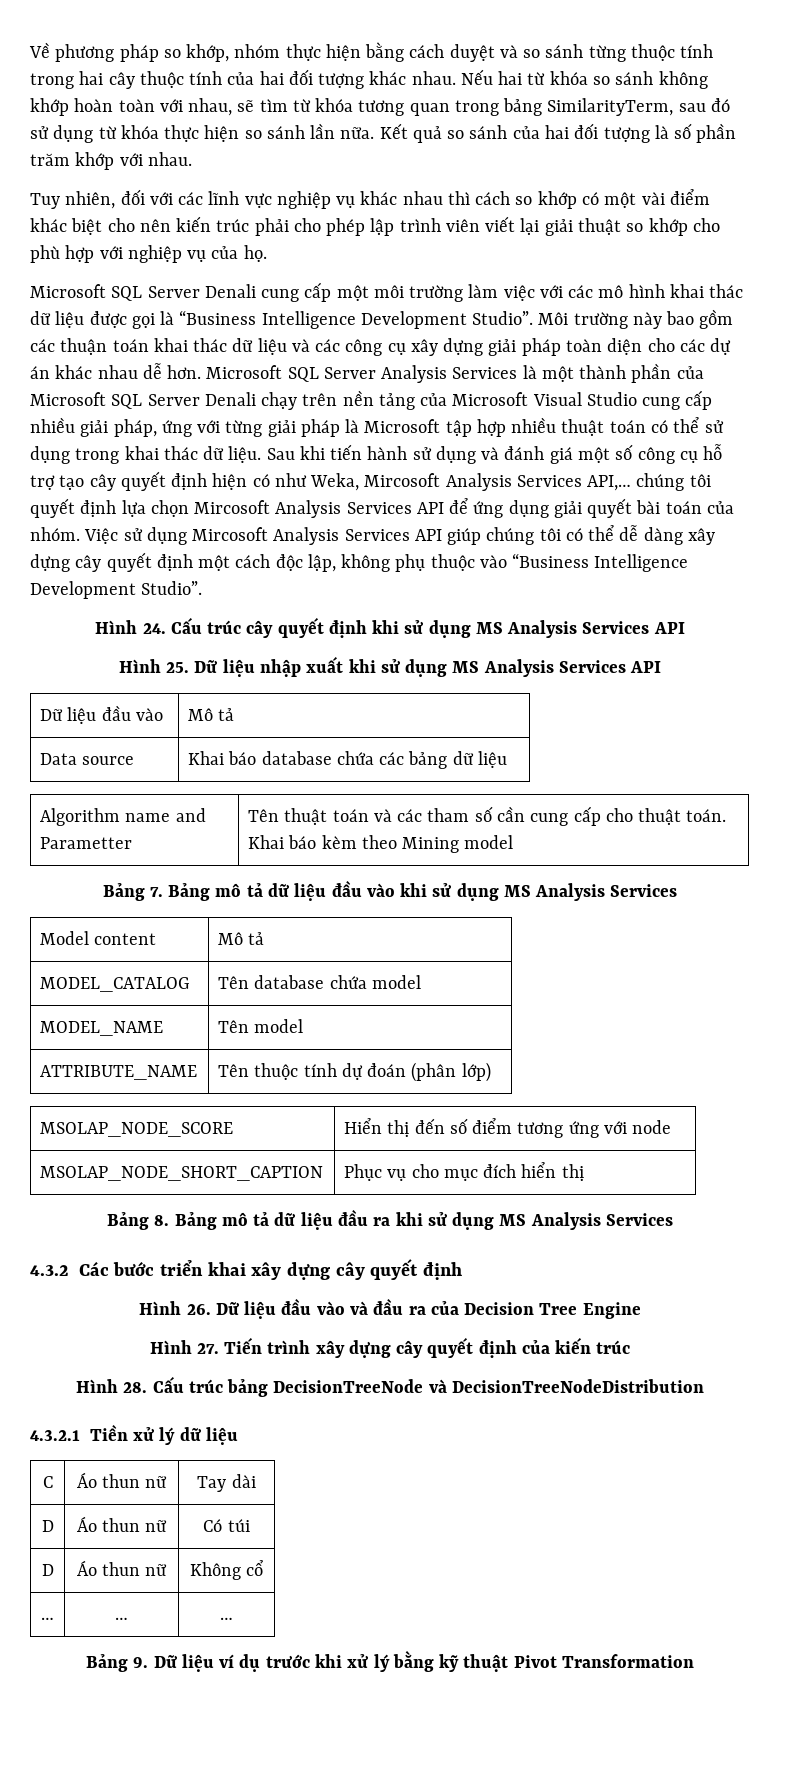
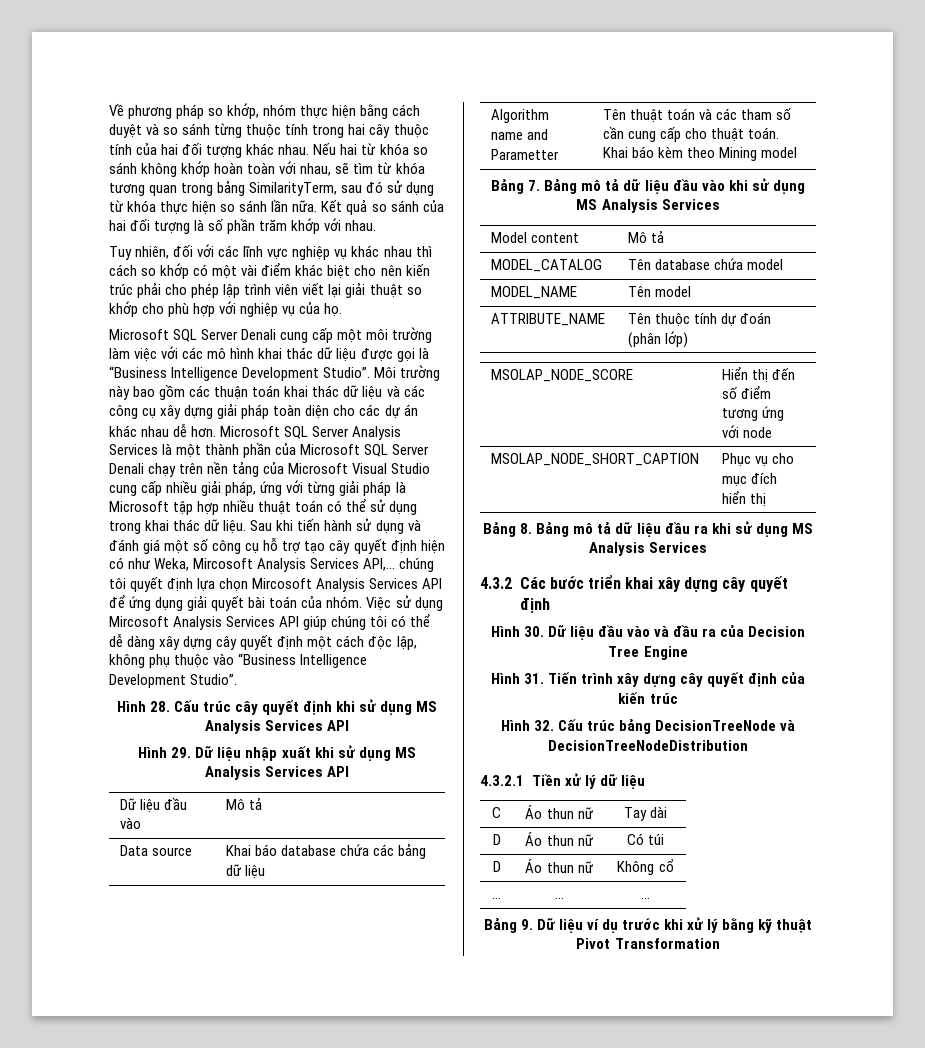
- Hình 24. Cấu trúc cây quyết định khi sử dụng MS Analysis Services API
+ Hình 28. Cấu trúc cây quyết định khi sử dụng MS Analysis Services API
- Hình 25. Dữ liệu nhập xuất khi sử dụng MS Analysis Services API
+ Hình 29. Dữ liệu nhập xuất khi sử dụng MS Analysis Services API
- Hình 26. Dữ liệu đầu vào và đầu ra của Decision Tree Engine
+ Hình 30. Dữ liệu đầu vào và đầu ra của Decision Tree Engine
- Hình 27. Tiến trình xây dựng cây quyết định của kiến trúc
+ Hình 31. Tiến trình xây dựng cây quyết định của kiến trúc
- Hình 28. Cấu trúc bảng DecisionTreeNode và DecisionTreeNodeDistribution
+ Hình 32. Cấu trúc bảng DecisionTreeNode và DecisionTreeNodeDistribution

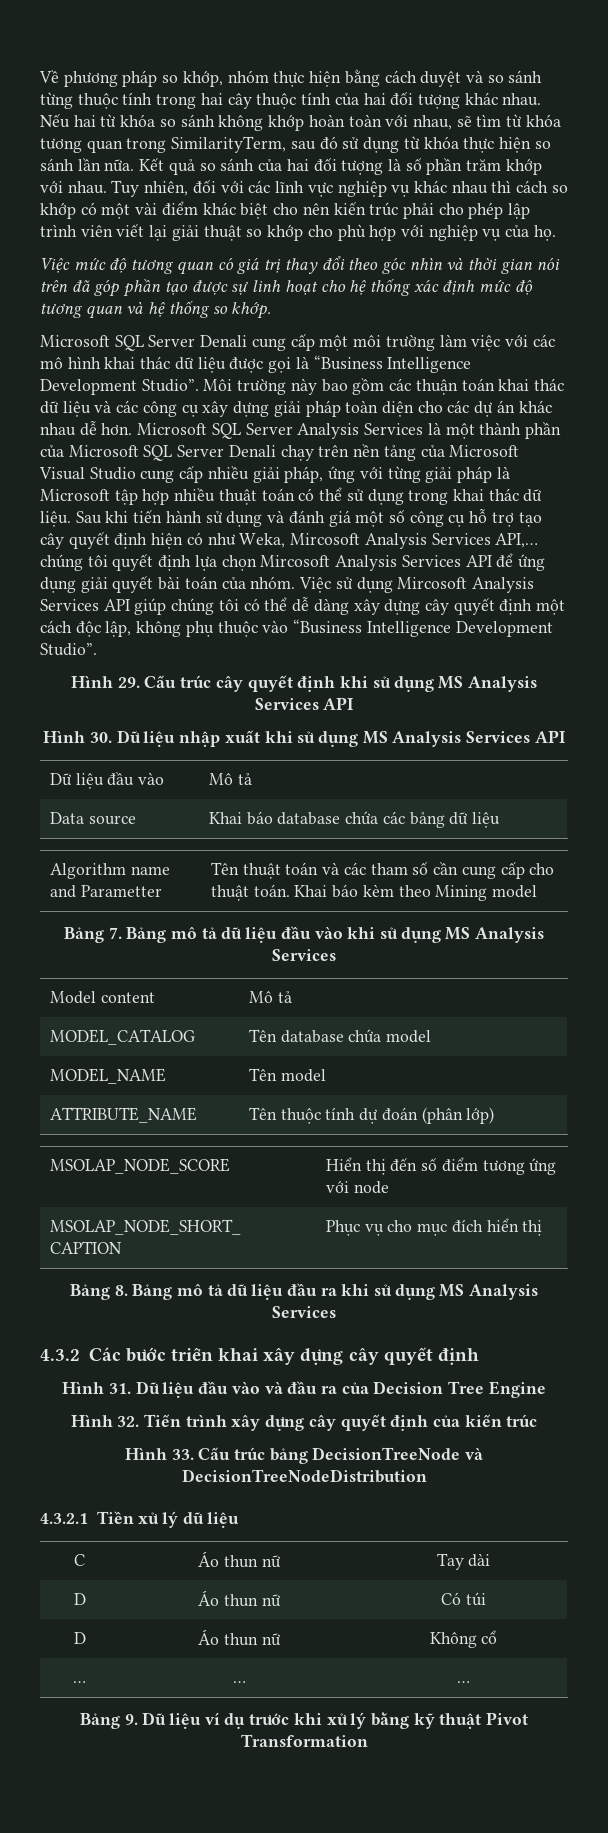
- Nếu hai từ khóa so sánh không khớp hoàn toàn với nhau, sẽ tìm từ khóa tương quan trong bảng SimilarityTerm, sau đó sử dụng từ khóa thực hiện so sánh lần nữa.
+ Nếu hai từ khóa so sánh không khớp hoàn toàn với nhau, sẽ tìm từ khóa tương quan trong SimilarityTerm, sau đó sử dụng từ khóa thực hiện so sánh lần nữa.
- Kết quả so sánh của hai đối tượng là số phần trăm khớp với nhau.
- Tuy nhiên, đối với các lĩnh vực nghiệp vụ khác nhau thì cách so khớp có một vài điểm khác biệt cho nên kiến trúc phải cho phép lập trình viên viết lại giải thuật so khớp cho phù hợp với nghiệp vụ của họ.
+ Kết quả so sánh của hai đối tượng là số phần trăm khớp với nhau. Tuy nhiên, đối với các lĩnh vực nghiệp vụ khác nhau thì cách so khớp có một vài điểm khác biệt cho nên kiến trúc phải cho phép lập trình viên viết lại giải thuật so khớp cho phù hợp với nghiệp vụ của họ.
+ Việc mức độ tương quan có giá trị thay đổi theo góc nhìn và thời gian nói trên đã góp phần tạo được sự linh hoạt cho hệ thống xác định mức độ tương quan và hệ thống so khớp.
- Hình 28. Cấu trúc cây quyết định khi sử dụng MS Analysis Services API
+ Hình 29. Cấu trúc cây quyết định khi sử dụng MS Analysis Services API
- Hình 29. Dữ liệu nhập xuất khi sử dụng MS Analysis Services API
+ Hình 30. Dữ liệu nhập xuất khi sử dụng MS Analysis Services API
- Hình 30. Dữ liệu đầu vào và đầu ra của Decision Tree Engine
+ Hình 31. Dữ liệu đầu vào và đầu ra của Decision Tree Engine
- Hình 31. Tiến trình xây dựng cây quyết định của kiến trúc
+ Hình 32. Tiến trình xây dựng cây quyết định của kiến trúc
- Hình 32. Cấu trúc bảng DecisionTreeNode và DecisionTreeNodeDistribution
+ Hình 33. Cấu trúc bảng DecisionTreeNode và DecisionTreeNodeDistribution

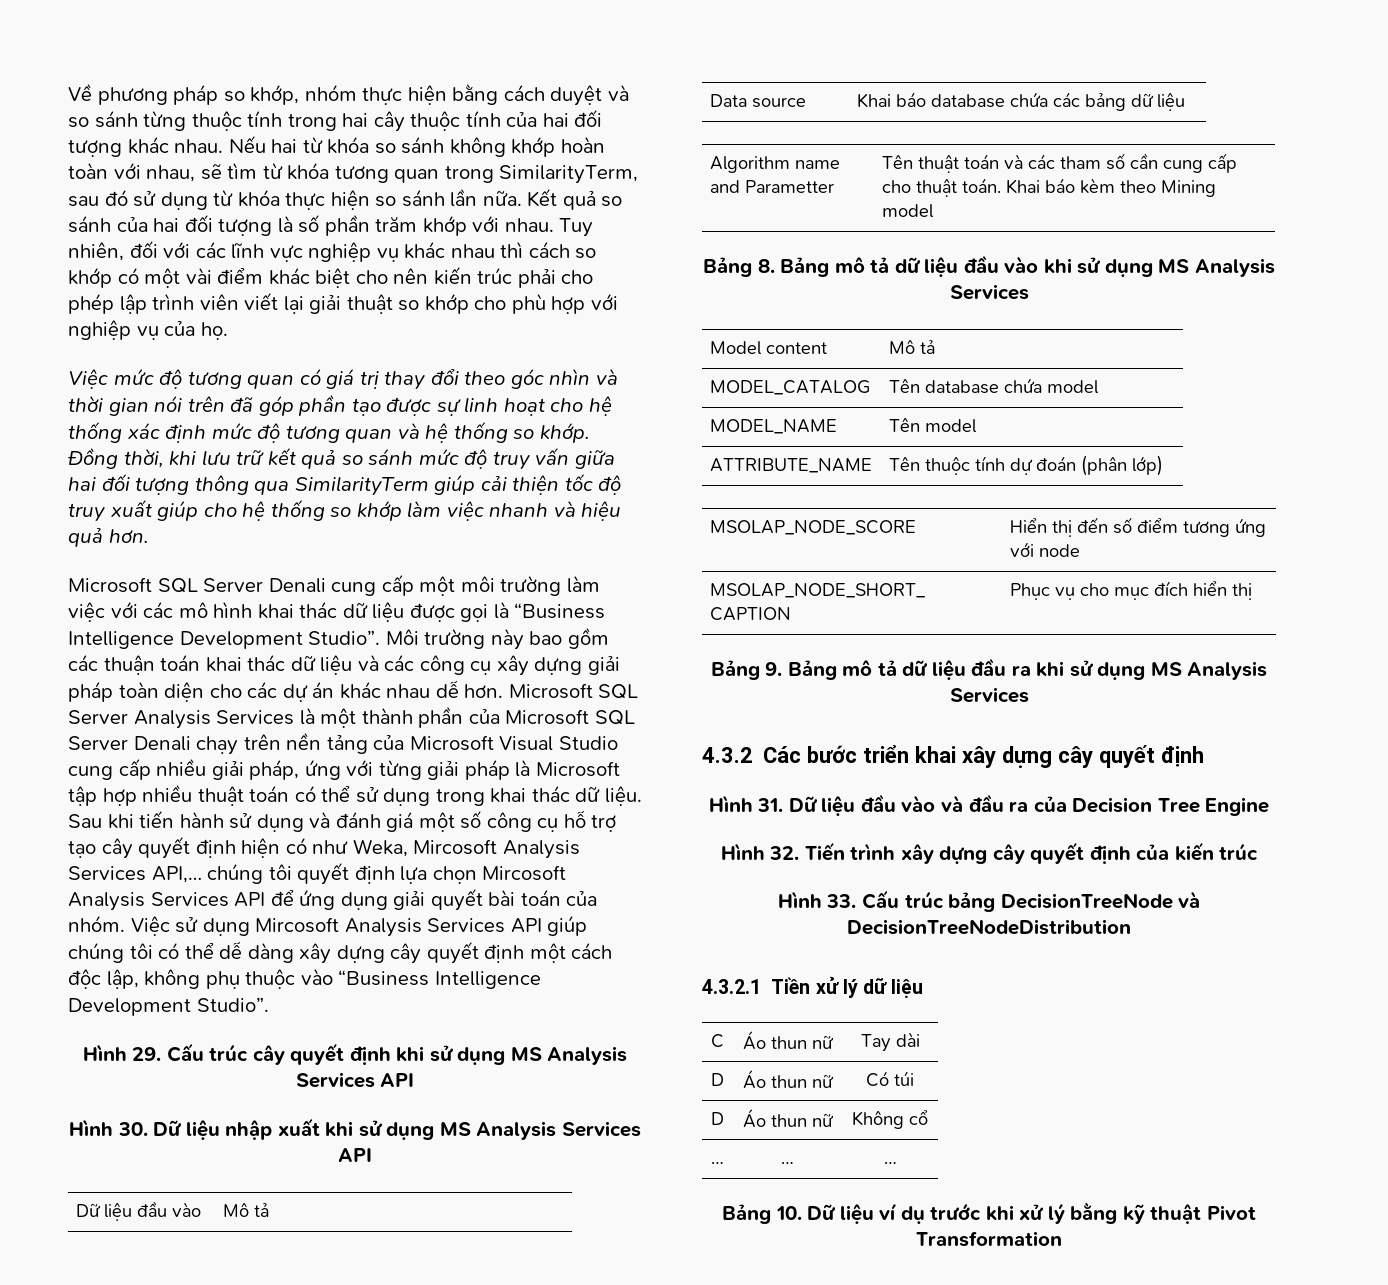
+ Đồng thời, khi lưu trữ kết quả so sánh mức độ truy vấn giữa hai đối tượng thông qua SimilarityTerm giúp cải thiện tốc độ truy xuất giúp cho hệ thống so khớp làm việc nhanh và hiệu quả hơn.
- Bảng 7. Bảng mô tả dữ liệu đầu vào khi sử dụng MS Analysis Services
+ Bảng 8. Bảng mô tả dữ liệu đầu vào khi sử dụng MS Analysis Services
- Bảng 8. Bảng mô tả dữ liệu đầu ra khi sử dụng MS Analysis Services
+ Bảng 9. Bảng mô tả dữ liệu đầu ra khi sử dụng MS Analysis Services
- Bảng 9. Dữ liệu ví dụ trước khi xử lý bằng kỹ thuật Pivot Transformation
+ Bảng 10. Dữ liệu ví dụ trước khi xử lý bằng kỹ thuật Pivot Transformation

